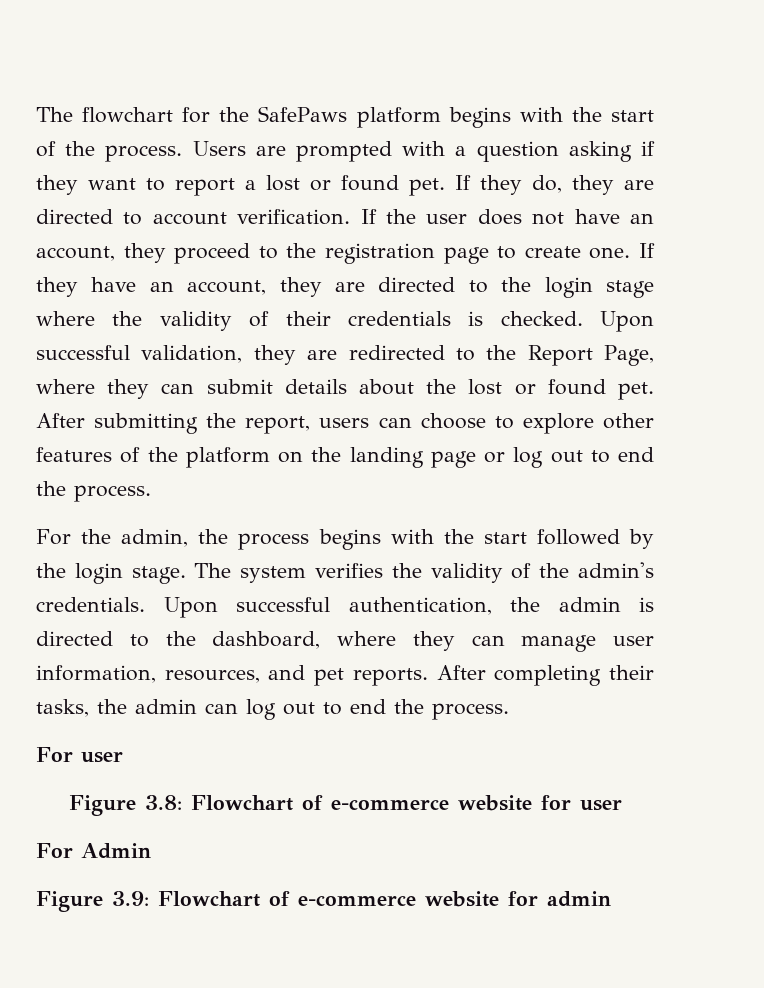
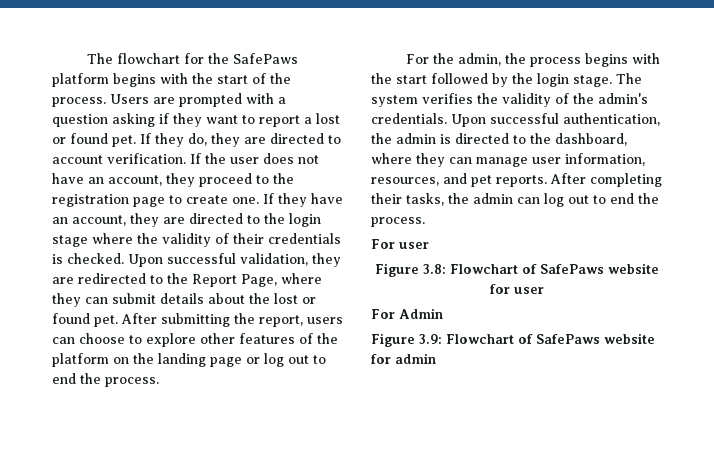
- Figure 3.8: Flowchart of e-commerce website for user
+ Figure 3.8: Flowchart of SafePaws website for user
- Figure 3.9: Flowchart of e-commerce website for admin
+ Figure 3.9: Flowchart of SafePaws website for admin

